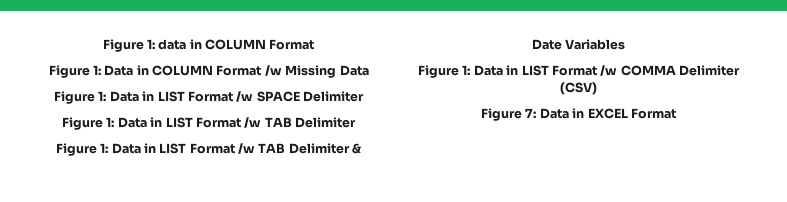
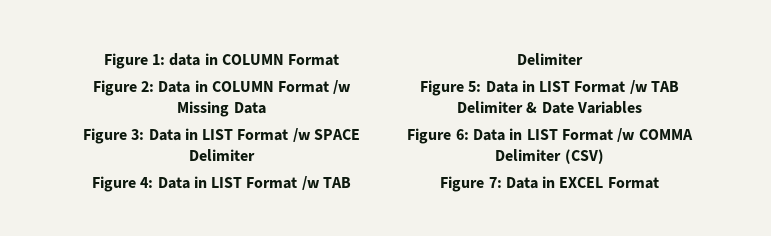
- Figure 1: Data in COLUMN Format /w Missing Data
+ Figure 2: Data in COLUMN Format /w Missing Data
- Figure 1: Data in LIST Format /w SPACE Delimiter
- Figure 1: Data in LIST Format /w TAB Delimiter
+ Figure 3: Data in LIST Format /w SPACE Delimiter
+ Figure 4: Data in LIST Format /w TAB Delimiter
- Figure 1: Data in LIST Format /w TAB Delimiter & Date Variables
+ Figure 5: Data in LIST Format /w TAB Delimiter & Date Variables
- Figure 1: Data in LIST Format /w COMMA Delimiter (CSV)
+ Figure 6: Data in LIST Format /w COMMA Delimiter (CSV)

